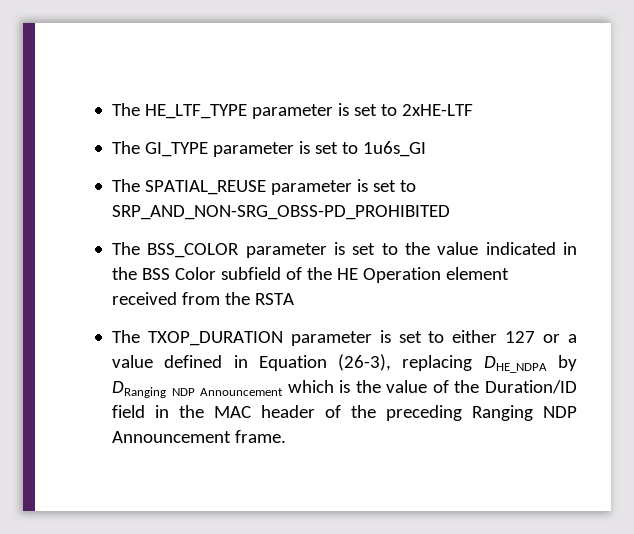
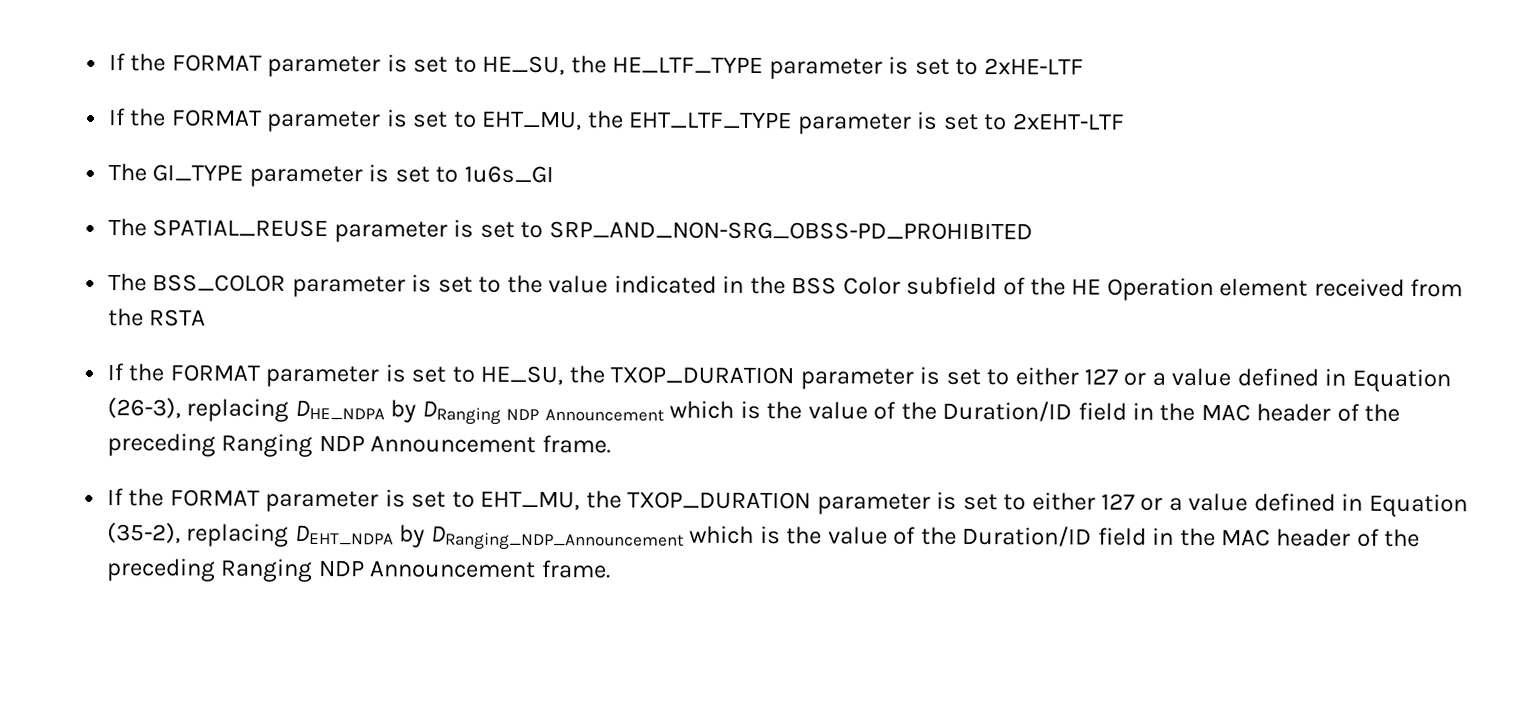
- The HE_LTF_TYPE parameter is set to 2xHE-LTF
+ If the FORMAT parameter is set to HE_SU, the HE_LTF_TYPE parameter is set to 2xHE-LTF
+ If the FORMAT parameter is set to EHT_MU, the EHT_LTF_TYPE parameter is set to 2xEHT-LTF
- The TXOP_DURATION parameter is set to either 127 or a value defined in Equation (26-3), replacing DHE_NDPA by DRanging NDP Announcement which is the value of the Duration/ID field in the MAC header of the preceding Ranging NDP Announcement frame.
+ If the FORMAT parameter is set to HE_SU, the TXOP_DURATION parameter is set to either 127 or a value defined in Equation (26-3), replacing DHE_NDPA by DRanging NDP Announcement which is the value of the Duration/ID field in the MAC header of the preceding Ranging NDP Announcement frame.
+ If the FORMAT parameter is set to EHT_MU, the TXOP_DURATION parameter is set to either 127 or a value defined in Equation (35-2), replacing DEHT_NDPA by DRanging_NDP_Announcement which is the value of the Duration/ID field in the MAC header of the preceding Ranging NDP Announcement frame.

